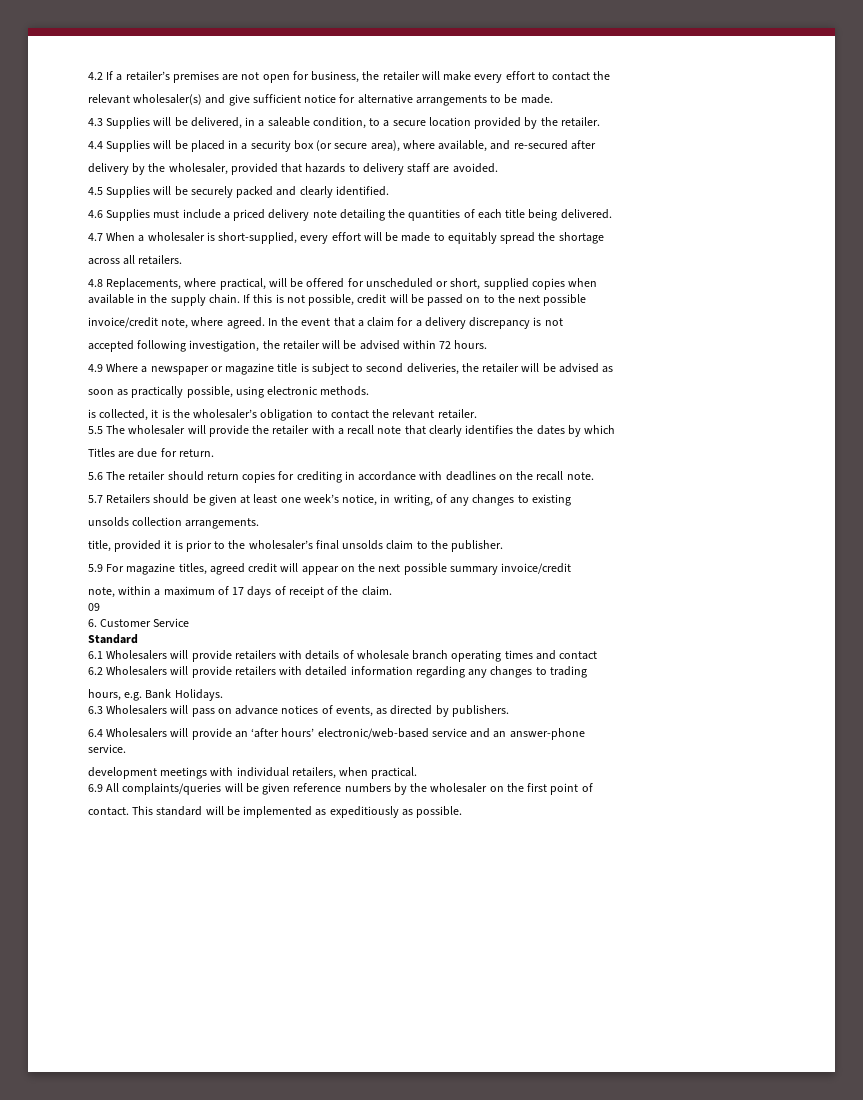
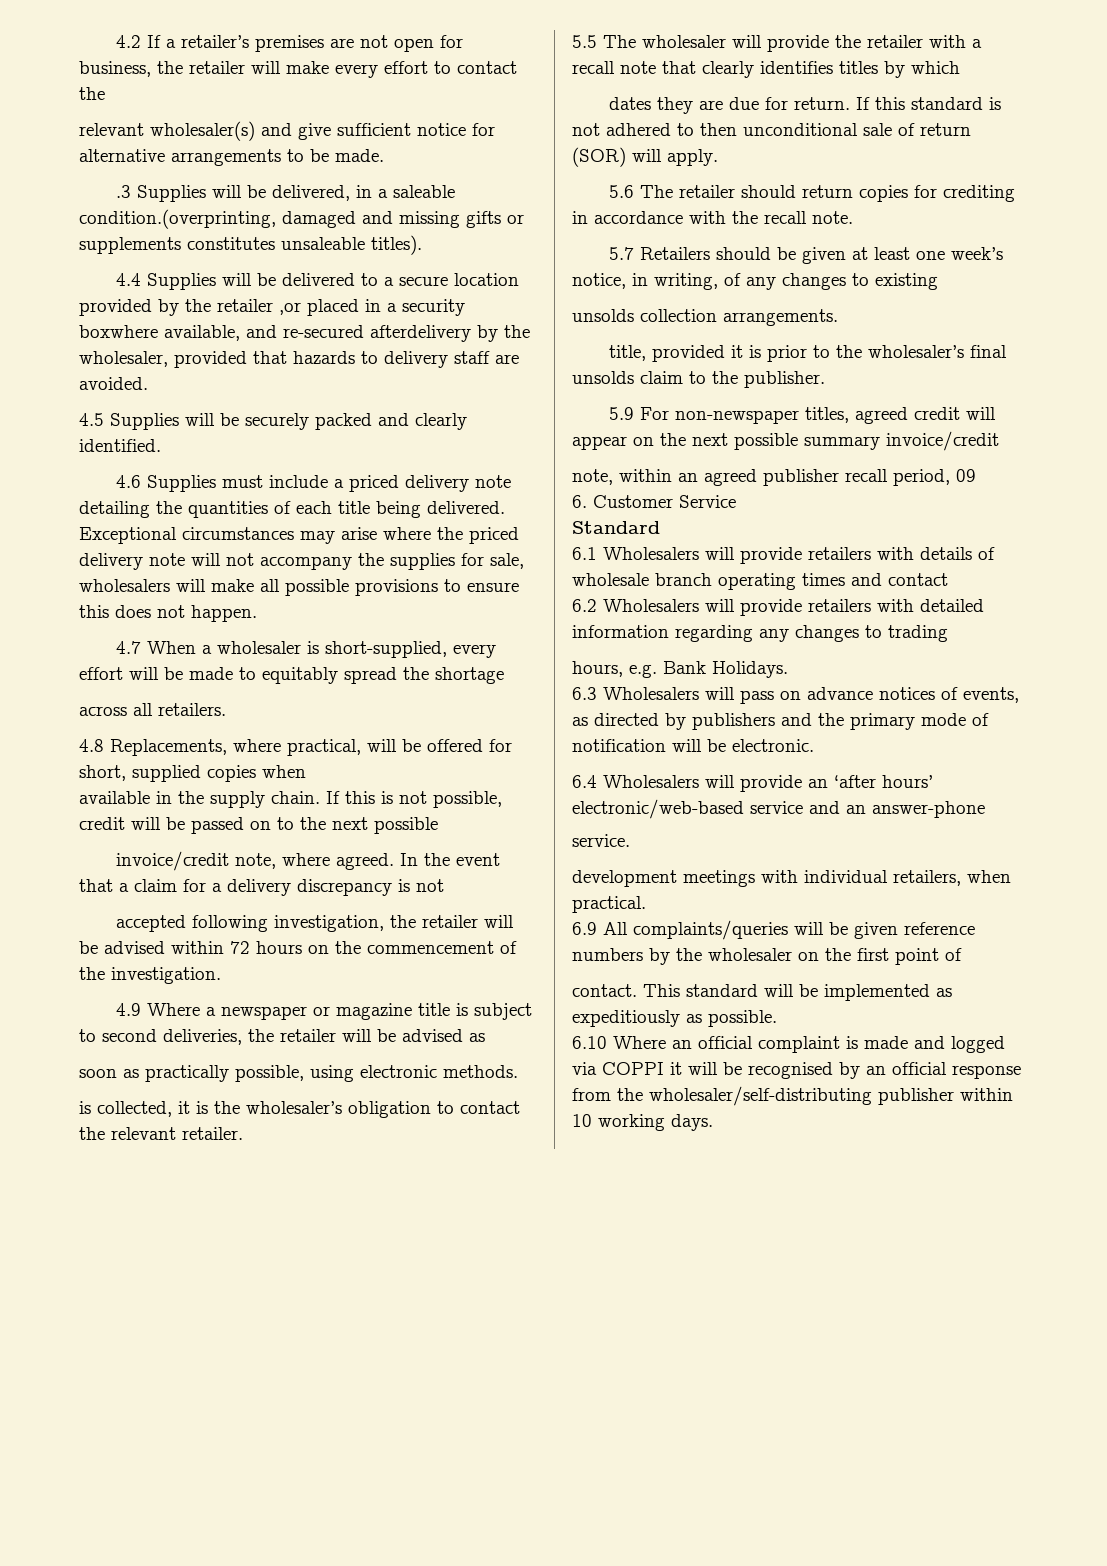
- 4.3 Supplies will be delivered, in a saleable condition, to a secure location provided by the retailer.
- 4.4 Supplies will be placed in a security box (or secure area), where available, and re-secured after
- delivery by the wholesaler, provided that hazards to delivery staff are avoided.
+ .3 Supplies will be delivered, in a saleable condition.(overprinting, damaged and missing gifts or supplements constitutes unsaleable titles).
+ 4.4 Supplies will be delivered to a secure location provided by the retailer ,or placed in a security boxwhere available, and re-secured afterdelivery by the wholesaler, provided that hazards to delivery staff are avoided.
+ Exceptional circumstances may arise where the priced delivery note will not accompany the supplies for sale, wholesalers will make all possible provisions to ensure this does not happen.
- 4.8 Replacements, where practical, will be offered for unscheduled or short, supplied copies when
+ 4.8 Replacements, where practical, will be offered for short, supplied copies when
- accepted following investigation, the retailer will be advised within 72 hours.
+ accepted following investigation, the retailer will be advised within 72 hours on the commencement of the investigation.
- 5.5 The wholesaler will provide the retailer with a recall note that clearly identifies the dates by which
+ 5.5 The wholesaler will provide the retailer with a recall note that clearly identifies titles by which
- Titles are due for return.
+ dates they are due for return. If this standard is not adhered to then unconditional sale of return (SOR) will apply.
- 5.6 The retailer should return copies for crediting in accordance with deadlines on the recall note.
+ 5.6 The retailer should return copies for crediting in accordance with the recall note.
- 5.9 For magazine titles, agreed credit will appear on the next possible summary invoice/credit
+ 5.9 For non-newspaper titles, agreed credit will appear on the next possible summary invoice/credit
- note, within a maximum of 17 days of receipt of the claim.
- 09
+ note, within an agreed publisher recall period, 09
- 6.3 Wholesalers will pass on advance notices of events, as directed by publishers.
+ 6.3 Wholesalers will pass on advance notices of events, as directed by publishers and the primary mode of notification will be electronic.
+ 6.10 Where an official complaint is made and logged via COPPI it will be recognised by an official response from the wholesaler/self-distributing publisher within 10 working days.

